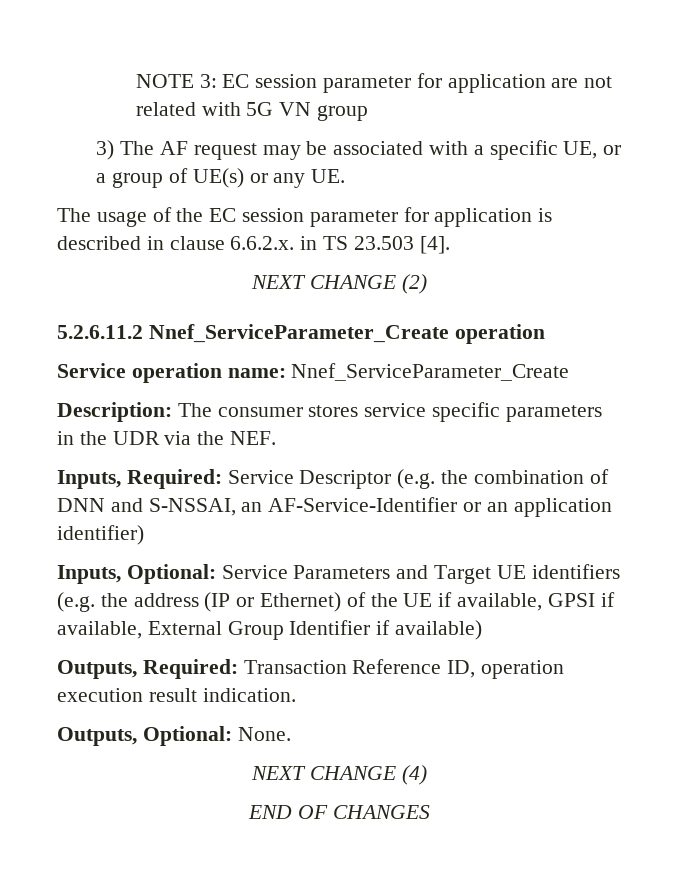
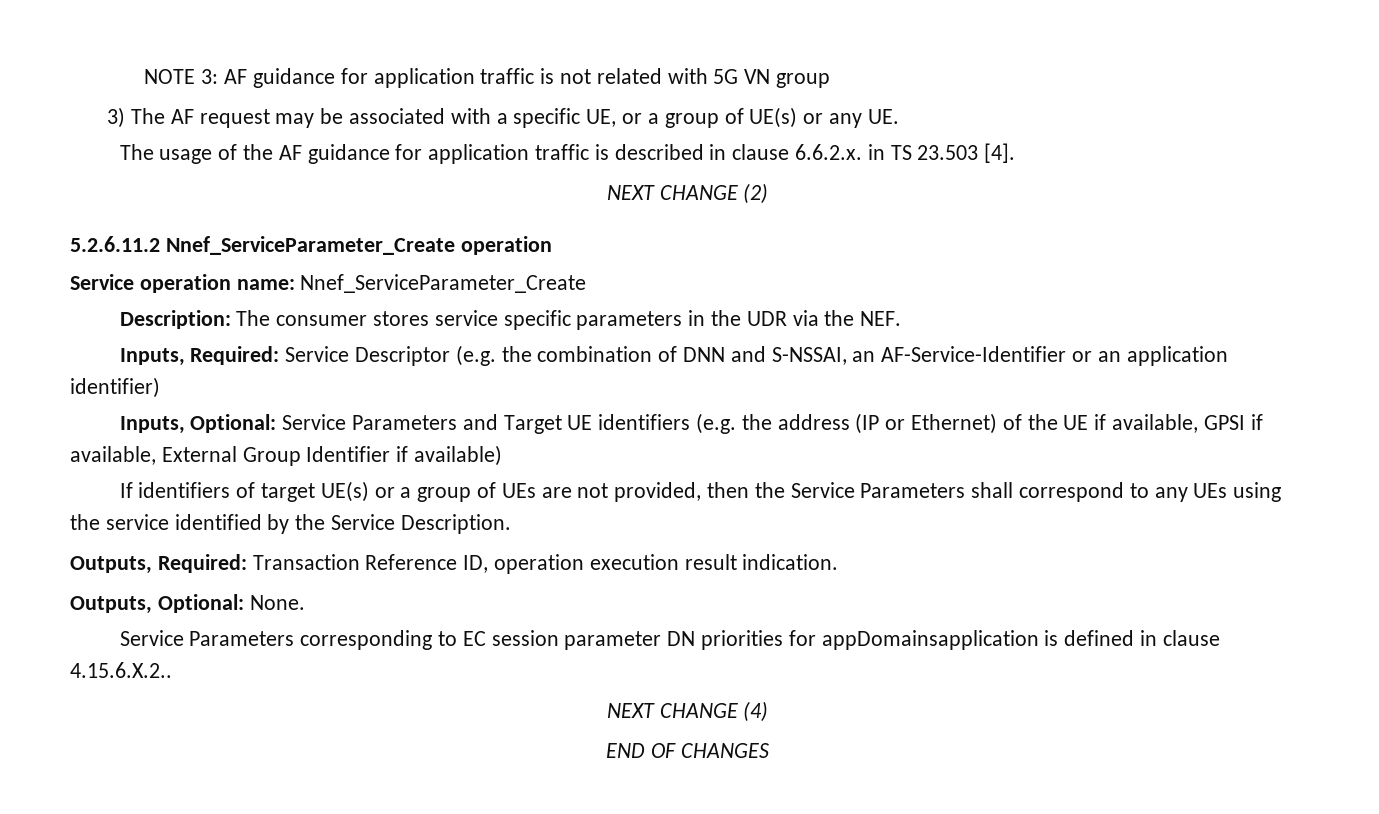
- NOTE 3: EC session parameter for application are not related with 5G VN group
+ NOTE 3: AF guidance for application traffic is not related with 5G VN group
- The usage of the EC session parameter for application is described in clause 6.6.2.x. in TS 23.503 [4].
+ The usage of the AF guidance for application traffic is described in clause 6.6.2.x. in TS 23.503 [4].
+ If identifiers of target UE(s) or a group of UEs are not provided, then the Service Parameters shall correspond to any UEs using the service identified by the Service Description.
+ Service Parameters corresponding to EC session parameter DN priorities for appDomainsapplication is defined in clause 4.15.6.X.2..

